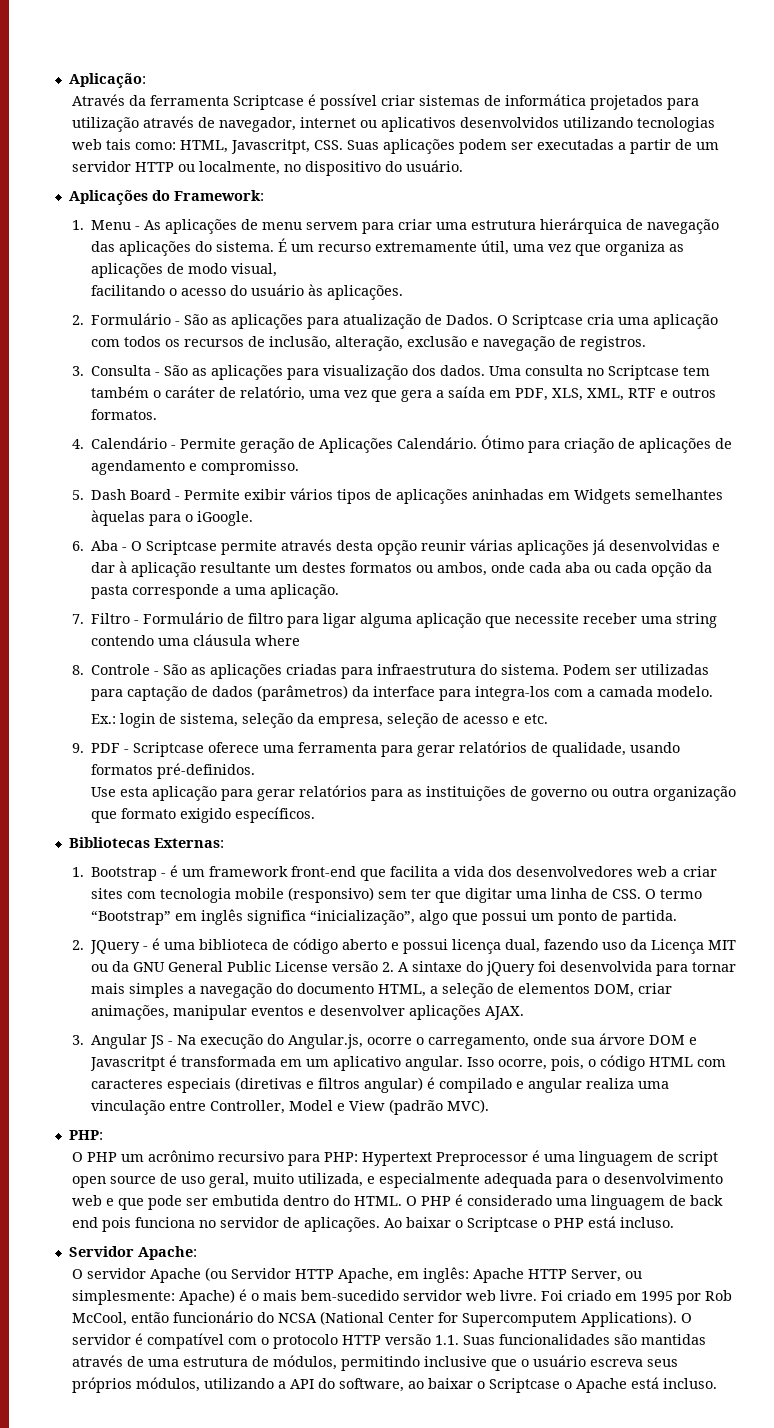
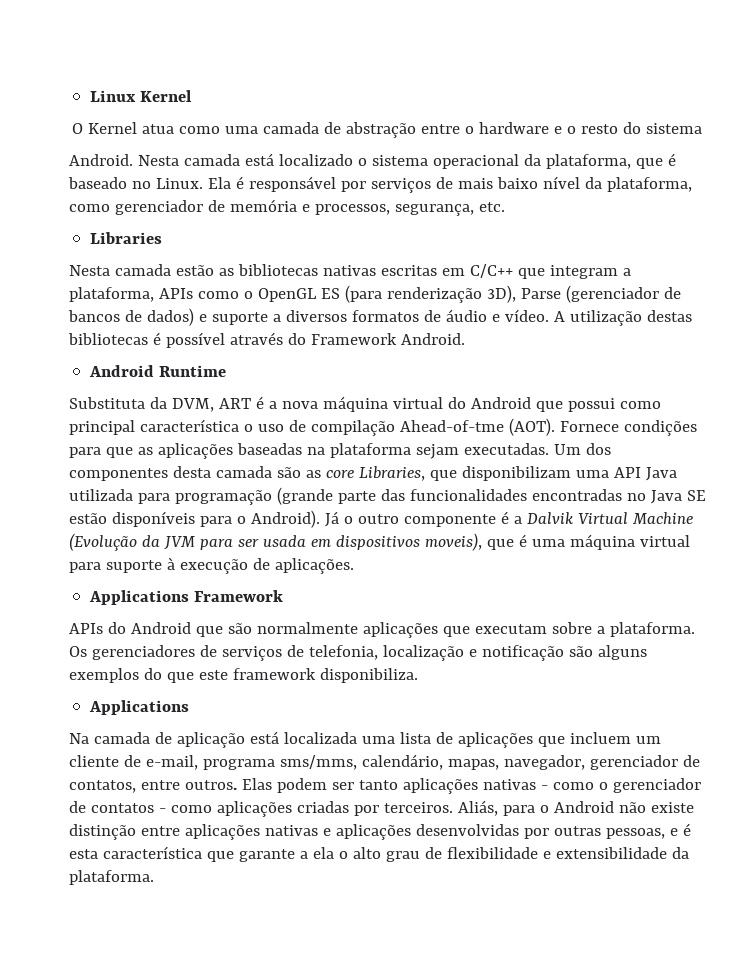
- Aplicação:
- Através da ferramenta Scriptcase é possível criar sistemas de informática projetados para utilização através de navegador, internet ou aplicativos desenvolvidos utilizando tecnologias web tais como: HTML, Javascritpt, CSS. Suas aplicações podem ser executadas a partir de um servidor HTTP ou localmente, no dispositivo do usuário.
- Aplicações do Framework:
- 1. Menu - As aplicações de menu servem para criar uma estrutura hierárquica de navegação das aplicações do sistema. É um recurso extremamente útil, uma vez que organiza as aplicações de modo visual,
- facilitando o acesso do usuário às aplicações.
- 2. Formulário - São as aplicações para atualização de Dados. O Scriptcase cria uma aplicação com todos os recursos de inclusão, alteração, exclusão e navegação de registros.
- 3. Consulta - São as aplicações para visualização dos dados. Uma consulta no Scriptcase tem também o caráter de relatório, uma vez que gera a saída em PDF, XLS, XML, RTF e outros formatos.
- 4. Calendário - Permite geração de Aplicações Calendário. Ótimo para criação de aplicações de agendamento e compromisso.
- 5. Dash Board - Permite exibir vários tipos de aplicações aninhadas em Widgets semelhantes àquelas para o iGoogle.
- 6. Aba - O Scriptcase permite através desta opção reunir várias aplicações já desenvolvidas e dar à aplicação resultante um destes formatos ou ambos, onde cada aba ou cada opção da pasta corresponde a uma aplicação.
- 7. Filtro - Formulário de filtro para ligar alguma aplicação que necessite receber uma string contendo uma cláusula where
- 8. Controle - São as aplicações criadas para infraestrutura do sistema. Podem ser utilizadas para captação de dados (parâmetros) da interface para integra-los com a camada modelo.
- Ex.: login de sistema, seleção da empresa, seleção de acesso e etc.
- 9. PDF - Scriptcase oferece uma ferramenta para gerar relatórios de qualidade, usando formatos pré-definidos.
- Use esta aplicação para gerar relatórios para as instituições de governo ou outra organização que formato exigido específicos.
- Bibliotecas Externas:
- 1. Bootstrap - é um framework front-end que facilita a vida dos desenvolvedores web a criar sites com tecnologia mobile (responsivo) sem ter que digitar uma linha de CSS. O termo “Bootstrap” em inglês significa “inicialização”, algo que possui um ponto de partida.
- 2. JQuery - é uma biblioteca de código aberto e possui licença dual, fazendo uso da Licença MIT ou da GNU General Public License versão 2. A sintaxe do jQuery foi desenvolvida para tornar mais simples a navegação do documento HTML, a seleção de elementos DOM, criar animações, manipular eventos e desenvolver aplicações AJAX.
- 3. Angular JS - Na execução do Angular.js, ocorre o carregamento, onde sua árvore DOM e Javascritpt é transformada em um aplicativo angular. Isso ocorre, pois, o código HTML com caracteres especiais (diretivas e filtros angular) é compilado e angular realiza uma vinculação entre Controller, Model e View (padrão MVC).
- PHP:
- O PHP um acrônimo recursivo para PHP: Hypertext Preprocessor é uma linguagem de script open source de uso geral, muito utilizada, e especialmente adequada para o desenvolvimento web e que pode ser embutida dentro do HTML. O PHP é considerado uma linguagem de back end pois funciona no servidor de aplicações. Ao baixar o Scriptcase o PHP está incluso.
- Servidor Apache:
- O servidor Apache (ou Servidor HTTP Apache, em inglês: Apache HTTP Server, ou simplesmente: Apache) é o mais bem-sucedido servidor web livre. Foi criado em 1995 por Rob McCool, então funcionário do NCSA (National Center for Supercomputem Applications). O servidor é compatível com o protocolo HTTP versão 1.1. Suas funcionalidades são mantidas através de uma estrutura de módulos, permitindo inclusive que o usuário escreva seus próprios módulos, utilizando a API do software, ao baixar o Scriptcase o Apache está incluso.
+ Linux Kernel
+ O Kernel atua como uma camada de abstração entre o hardware e o resto do sistema
+ Android. Nesta camada está localizado o sistema operacional da plataforma, que é baseado no Linux. Ela é responsável por serviços de mais baixo nível da plataforma, como gerenciador de memória e processos, segurança, etc.
+ Libraries
+ Nesta camada estão as bibliotecas nativas escritas em C/C++ que integram a plataforma, APIs como o OpenGL ES (para renderização 3D), Parse (gerenciador de bancos de dados) e suporte a diversos formatos de áudio e vídeo. A utilização destas bibliotecas é possível através do Framework Android.
+ Android Runtime
+ Substituta da DVM, ART é a nova máquina virtual do Android que possui como principal característica o uso de compilação Ahead-of-tme (AOT). Fornece condições para que as aplicações baseadas na plataforma sejam executadas. Um dos componentes desta camada são as core Libraries, que disponibilizam uma API Java utilizada para programação (grande parte das funcionalidades encontradas no Java SE estão disponíveis para o Android). Já o outro componente é a Dalvik Virtual Machine (Evolução da JVM para ser usada em dispositivos moveis), que é uma máquina virtual para suporte à execução de aplicações.
+ Applications Framework
+ APIs do Android que são normalmente aplicações que executam sobre a plataforma. Os gerenciadores de serviços de telefonia, localização e notificação são alguns exemplos do que este framework disponibiliza.
+ Applications
+ Na camada de aplicação está localizada uma lista de aplicações que incluem um cliente de e-mail, programa sms/mms, calendário, mapas, navegador, gerenciador de contatos, entre outros. Elas podem ser tanto aplicações nativas - como o gerenciador de contatos - como aplicações criadas por terceiros. Aliás, para o Android não existe distinção entre aplicações nativas e aplicações desenvolvidas por outras pessoas, e é esta característica que garante a ela o alto grau de flexibilidade e extensibilidade da plataforma.

